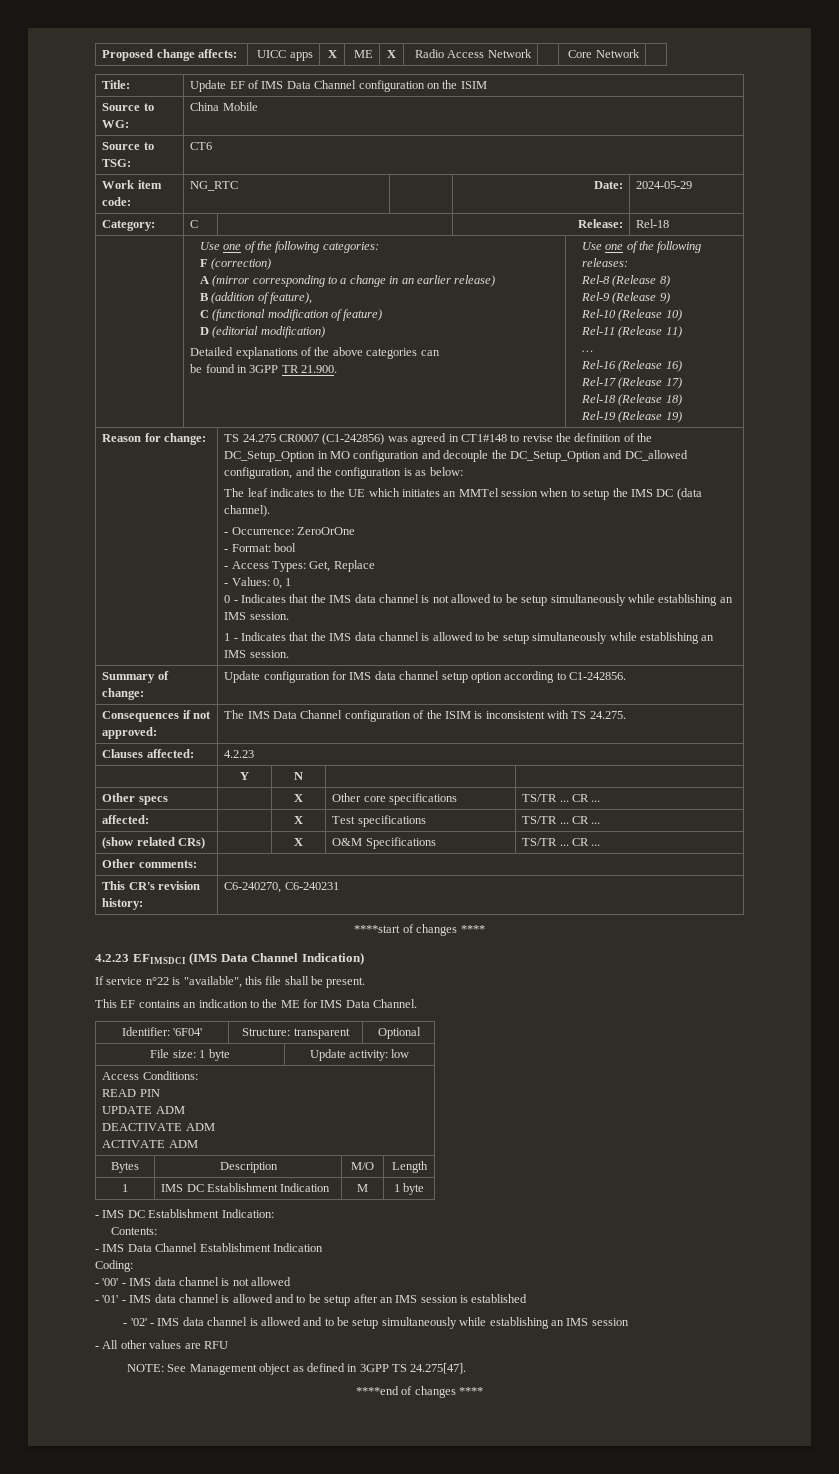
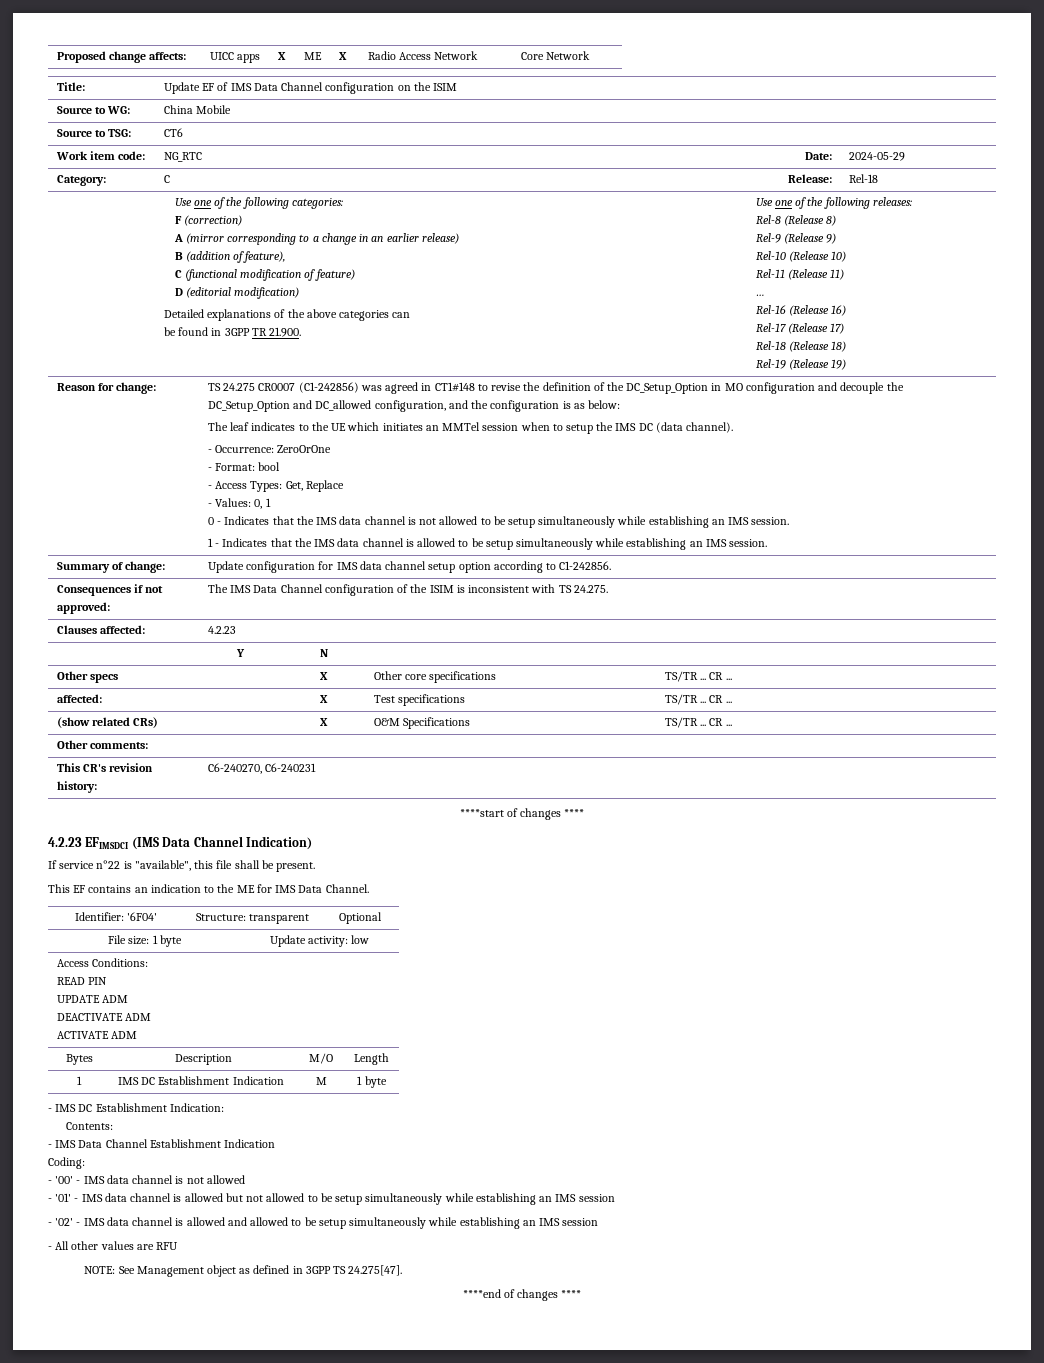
- - '01' - IMS data channel is allowed and to be setup after an IMS session is established
+ - '01' - IMS data channel is allowed but not allowed to be setup simultaneously while establishing an IMS session
- - '02' - IMS data channel is allowed and to be setup simultaneously while establishing an IMS session
+ - '02' - IMS data channel is allowed and allowed to be setup simultaneously while establishing an IMS session

